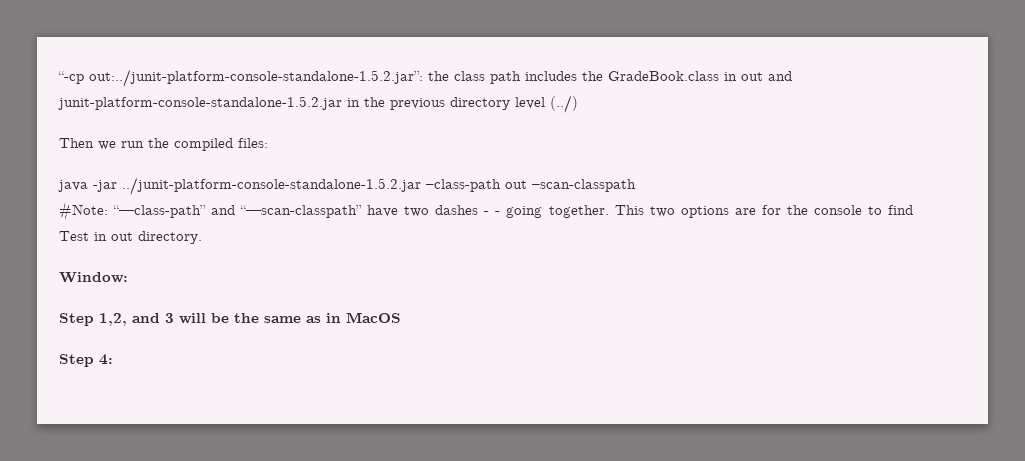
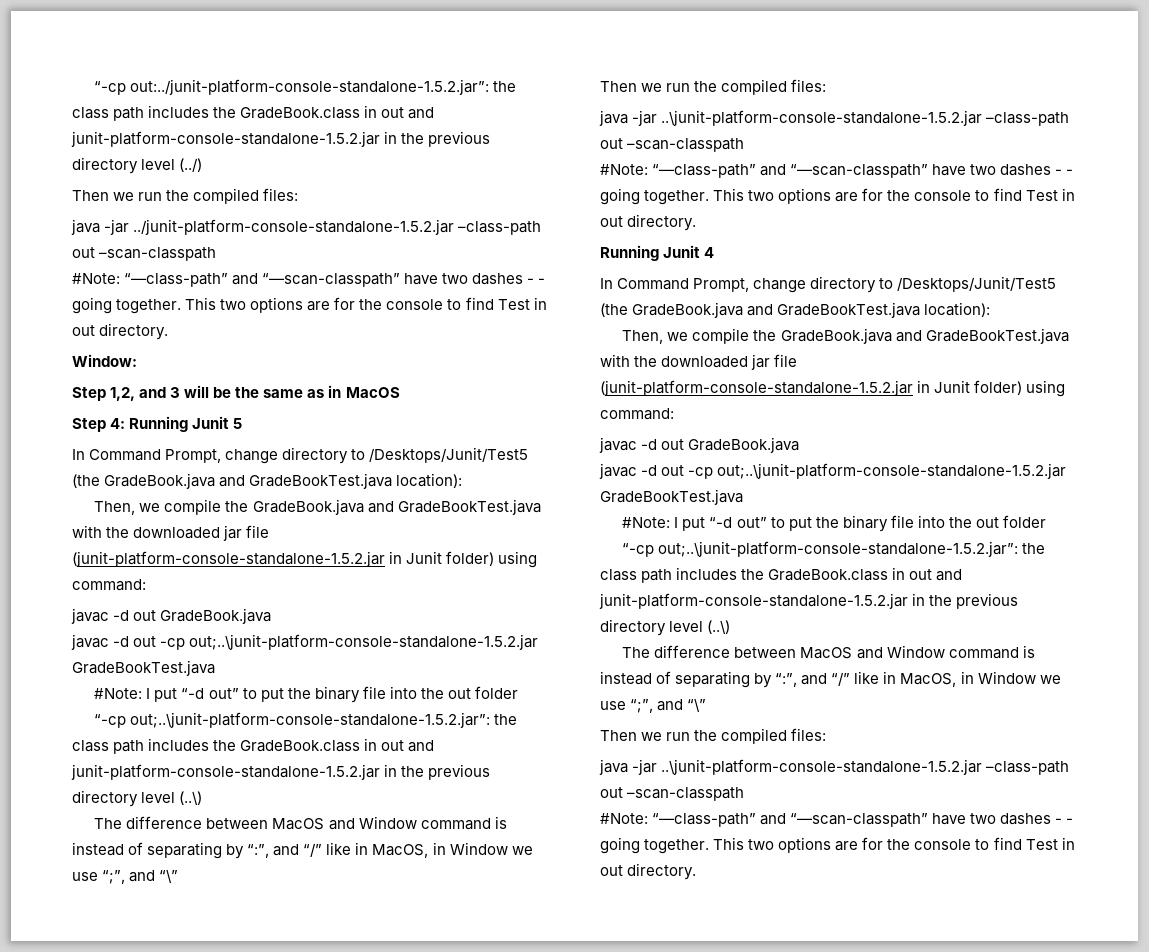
- Step 4:
+ Step 4: Running Junit 5
+ In Command Prompt, change directory to /Desktops/Junit/Test5 (the GradeBook.java and GradeBookTest.java location):
+ Then, we compile the GradeBook.java and GradeBookTest.java with the downloaded jar file (junit-platform-console-standalone-1.5.2.jar in Junit folder) using command:
+ javac -d out GradeBook.java
+ javac -d out -cp out;..\junit-platform-console-standalone-1.5.2.jar GradeBookTest.java
+ #Note: I put “-d out” to put the binary file into the out folder
+ “-cp out;..\junit-platform-console-standalone-1.5.2.jar”: the class path includes the GradeBook.class in out and junit-platform-console-standalone-1.5.2.jar in the previous directory level (..\)
+ The difference between MacOS and Window command is instead of separating by “:”, and “/” like in MacOS, in Window we use “;”, and “\”
+ Then we run the compiled files:
+ java -jar ..\junit-platform-console-standalone-1.5.2.jar –class-path out –scan-classpath
+ #Note: “—class-path” and “—scan-classpath” have two dashes - - going together. This two options are for the console to find Test in out directory.
+ Running Junit 4
+ In Command Prompt, change directory to /Desktops/Junit/Test5 (the GradeBook.java and GradeBookTest.java location):
+ Then, we compile the GradeBook.java and GradeBookTest.java with the downloaded jar file (junit-platform-console-standalone-1.5.2.jar in Junit folder) using command:
+ javac -d out GradeBook.java
+ javac -d out -cp out;..\junit-platform-console-standalone-1.5.2.jar GradeBookTest.java
+ #Note: I put “-d out” to put the binary file into the out folder
+ “-cp out;..\junit-platform-console-standalone-1.5.2.jar”: the class path includes the GradeBook.class in out and junit-platform-console-standalone-1.5.2.jar in the previous directory level (..\)
+ The difference between MacOS and Window command is instead of separating by “:”, and “/” like in MacOS, in Window we use “;”, and “\”
+ Then we run the compiled files:
+ java -jar ..\junit-platform-console-standalone-1.5.2.jar –class-path out –scan-classpath
+ #Note: “—class-path” and “—scan-classpath” have two dashes - - going together. This two options are for the console to find Test in out directory.

